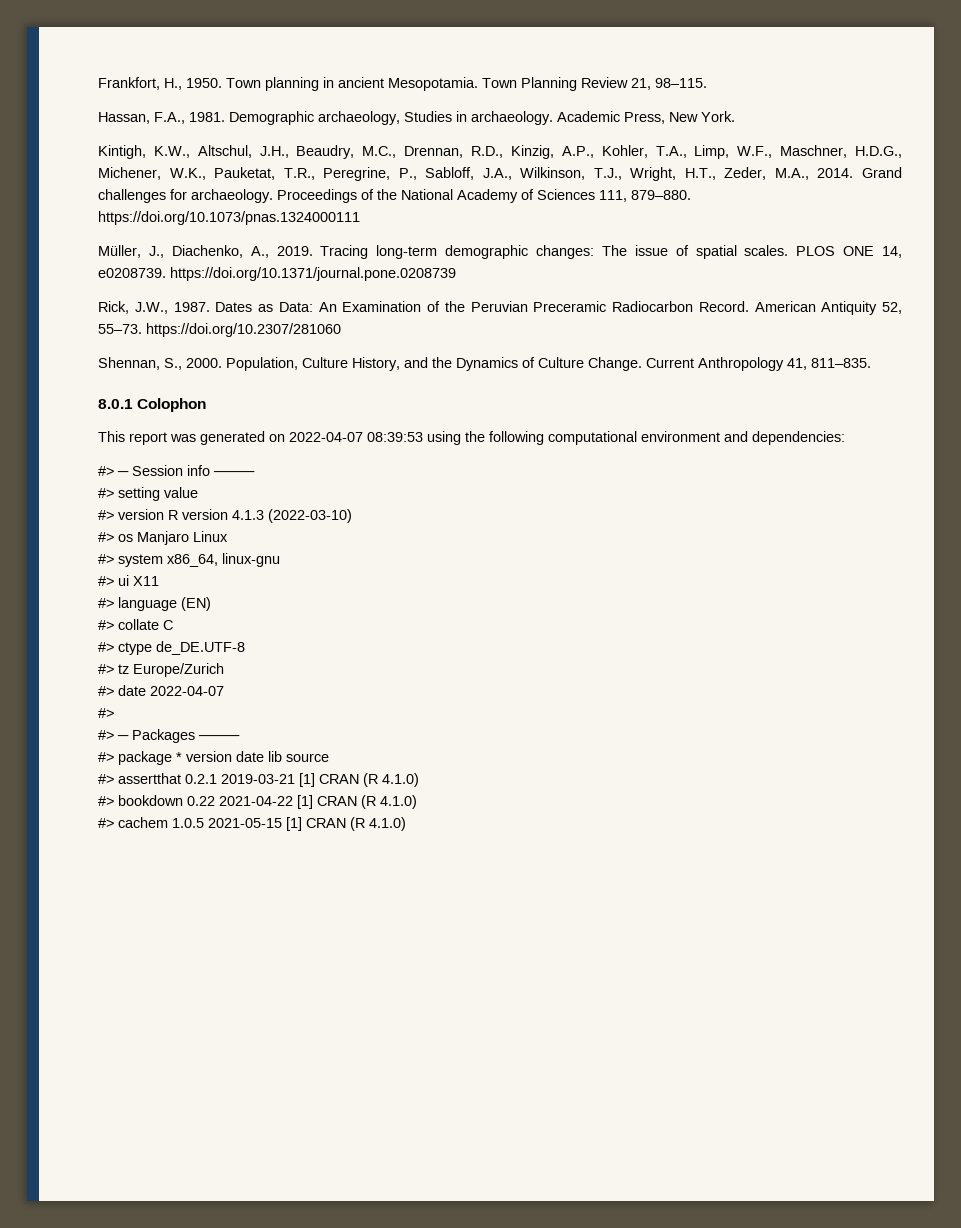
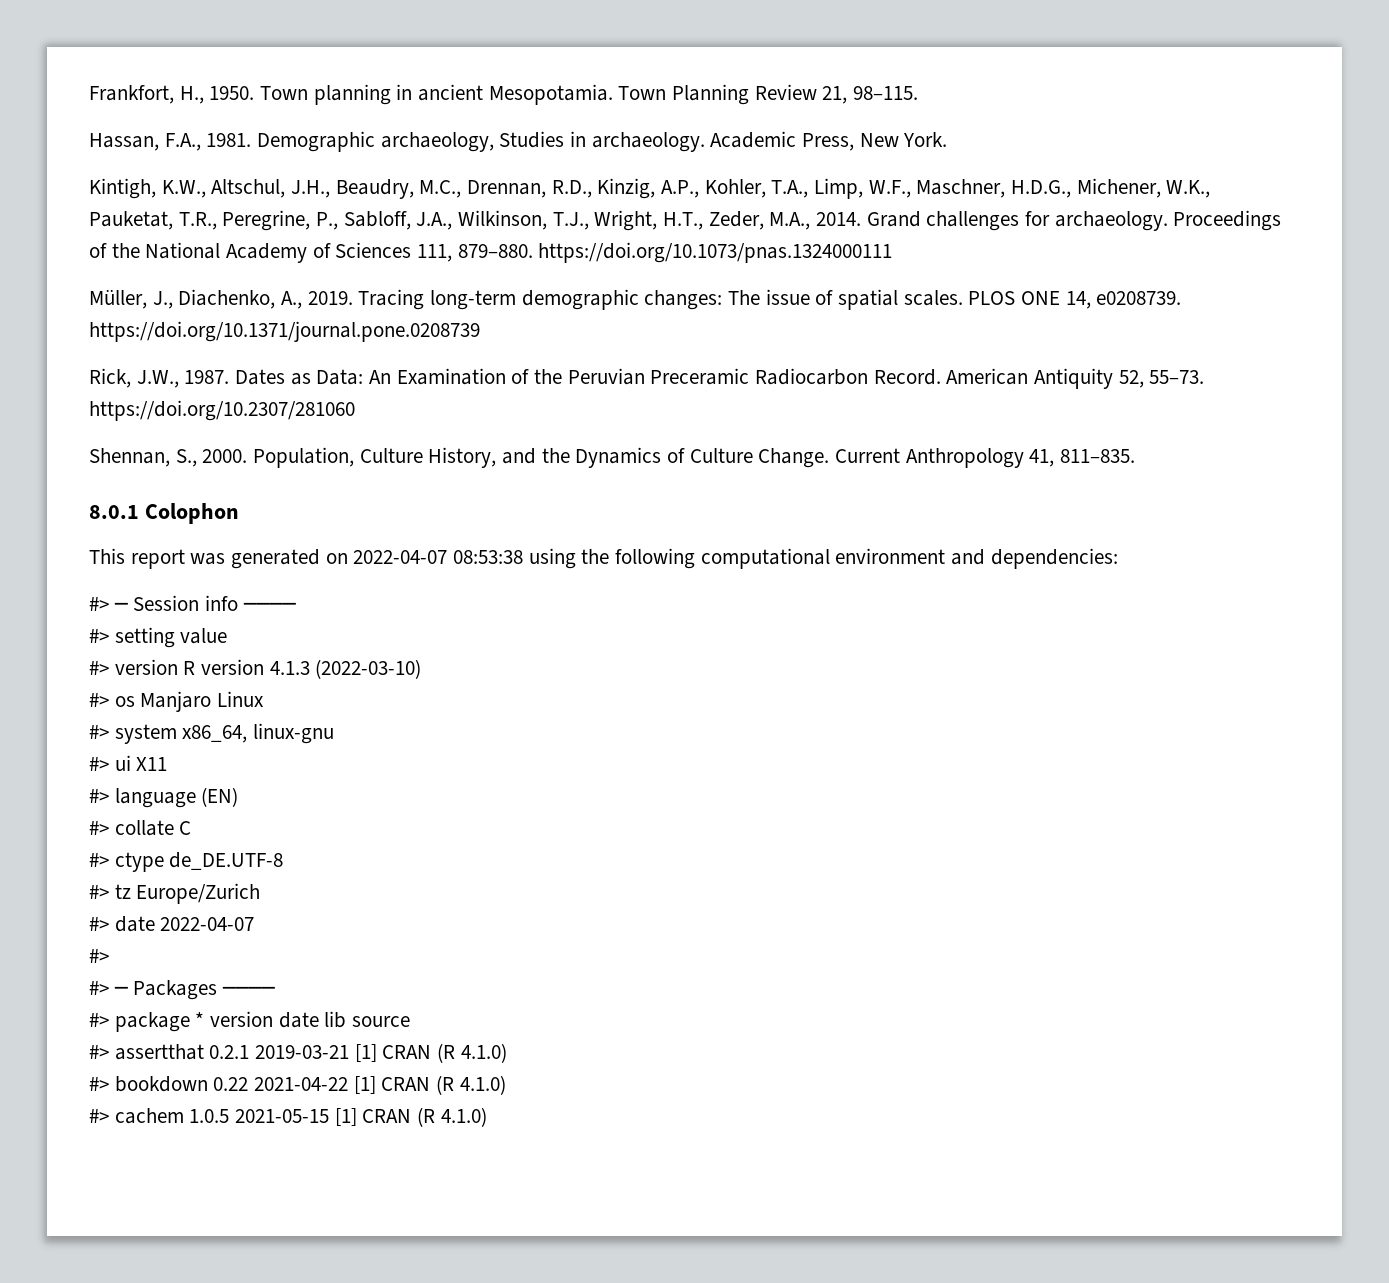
- This report was generated on 2022-04-07 08:39:53 using the following computational environment and dependencies:
+ This report was generated on 2022-04-07 08:53:38 using the following computational environment and dependencies:

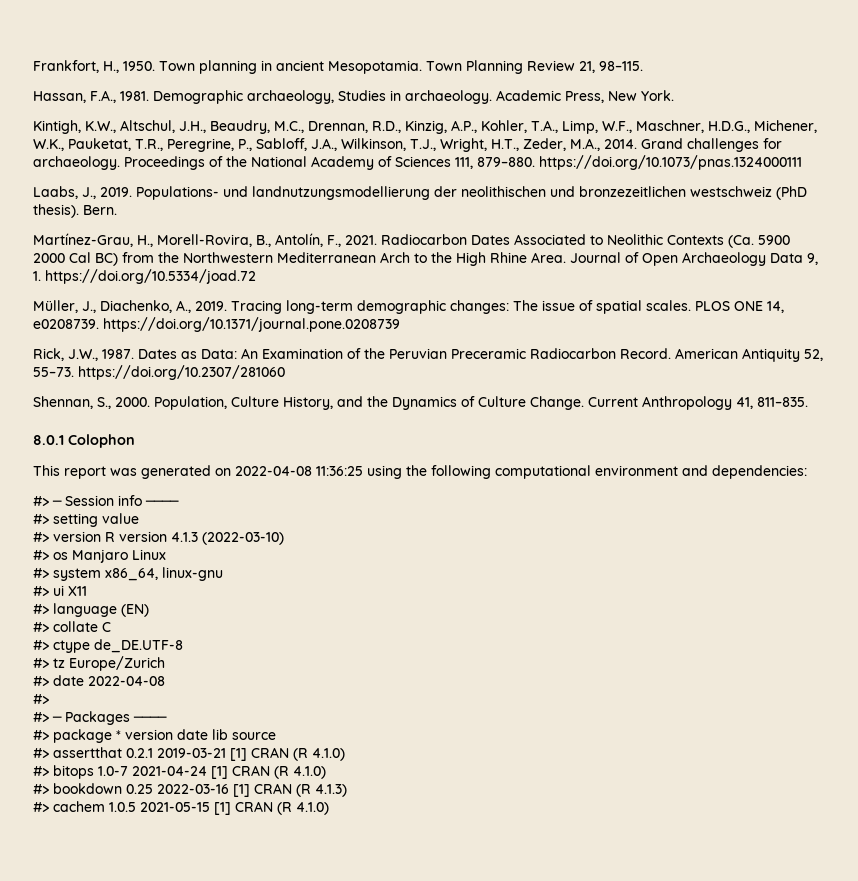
+ Laabs, J., 2019. Populations- und landnutzungsmodellierung der neolithischen und bronzezeitlichen westschweiz (PhD thesis). Bern.
+ Martínez-Grau, H., Morell-Rovira, B., Antolín, F., 2021. Radiocarbon Dates Associated to Neolithic Contexts (Ca. 5900 2000 Cal BC) from the Northwestern Mediterranean Arch to the High Rhine Area. Journal of Open Archaeology Data 9, 1. https://doi.org/10.5334/joad.72
- This report was generated on 2022-04-07 08:53:38 using the following computational environment and dependencies:
+ This report was generated on 2022-04-08 11:36:25 using the following computational environment and dependencies:
- #> date 2022-04-07
+ #> date 2022-04-08
- #> bookdown 0.22 2021-04-22 [1] CRAN (R 4.1.0)
+ #> bitops 1.0-7 2021-04-24 [1] CRAN (R 4.1.0)
+ #> bookdown 0.25 2022-03-16 [1] CRAN (R 4.1.3)

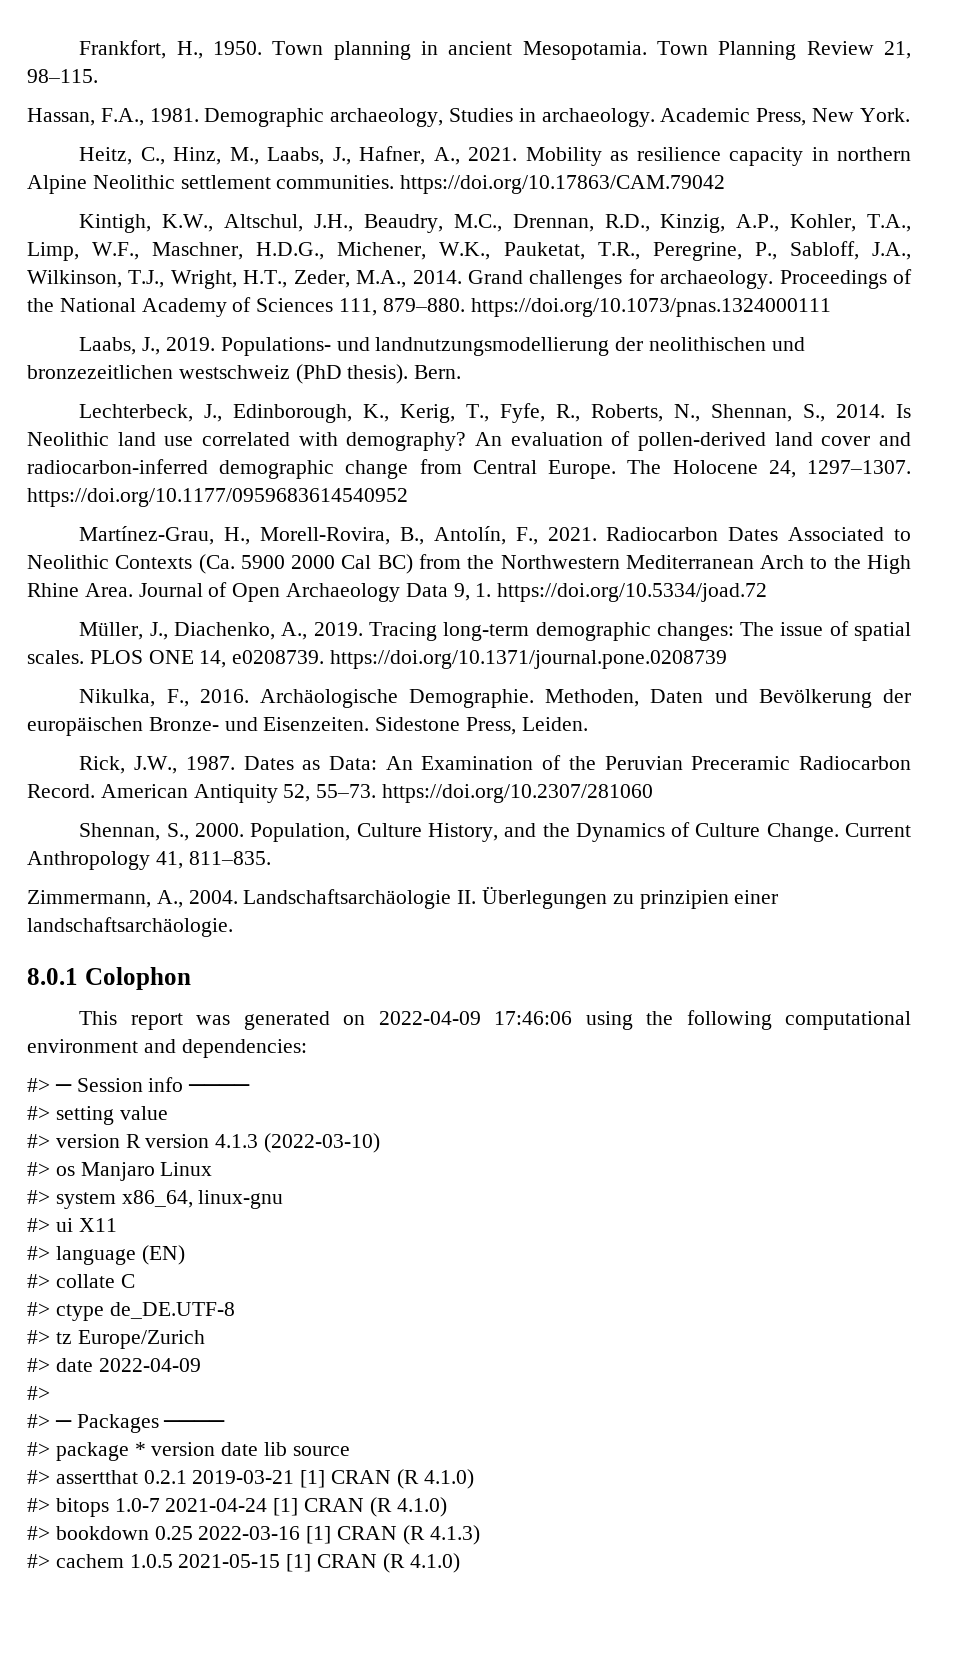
+ Heitz, C., Hinz, M., Laabs, J., Hafner, A., 2021. Mobility as resilience capacity in northern Alpine Neolithic settlement communities. https://doi.org/10.17863/CAM.79042
+ Lechterbeck, J., Edinborough, K., Kerig, T., Fyfe, R., Roberts, N., Shennan, S., 2014. Is Neolithic land use correlated with demography? An evaluation of pollen-derived land cover and radiocarbon-inferred demographic change from Central Europe. The Holocene 24, 1297–1307. https://doi.org/10.1177/0959683614540952
+ Nikulka, F., 2016. Archäologische Demographie. Methoden, Daten und Bevölkerung der europäischen Bronze- und Eisenzeiten. Sidestone Press, Leiden.
+ Zimmermann, A., 2004. Landschaftsarchäologie II. Überlegungen zu prinzipien einer landschaftsarchäologie.
- This report was generated on 2022-04-08 11:36:25 using the following computational environment and dependencies:
+ This report was generated on 2022-04-09 17:46:06 using the following computational environment and dependencies:
- #> date 2022-04-08
+ #> date 2022-04-09

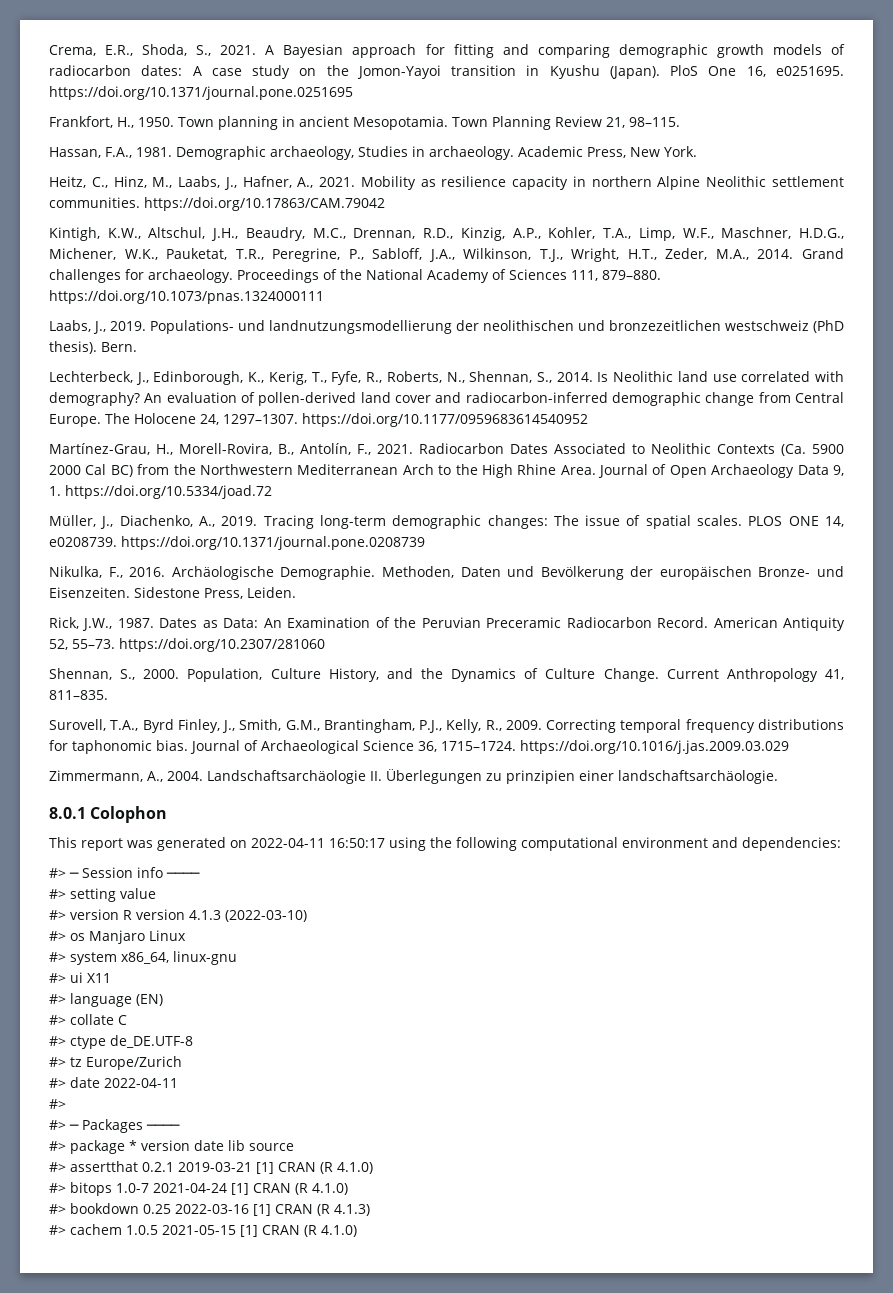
+ Crema, E.R., Shoda, S., 2021. A Bayesian approach for fitting and comparing demographic growth models of radiocarbon dates: A case study on the Jomon-Yayoi transition in Kyushu (Japan). PloS One 16, e0251695. https://doi.org/10.1371/journal.pone.0251695
+ Surovell, T.A., Byrd Finley, J., Smith, G.M., Brantingham, P.J., Kelly, R., 2009. Correcting temporal frequency distributions for taphonomic bias. Journal of Archaeological Science 36, 1715–1724. https://doi.org/10.1016/j.jas.2009.03.029
- This report was generated on 2022-04-09 17:46:06 using the following computational environment and dependencies:
+ This report was generated on 2022-04-11 16:50:17 using the following computational environment and dependencies:
- #> date 2022-04-09
+ #> date 2022-04-11

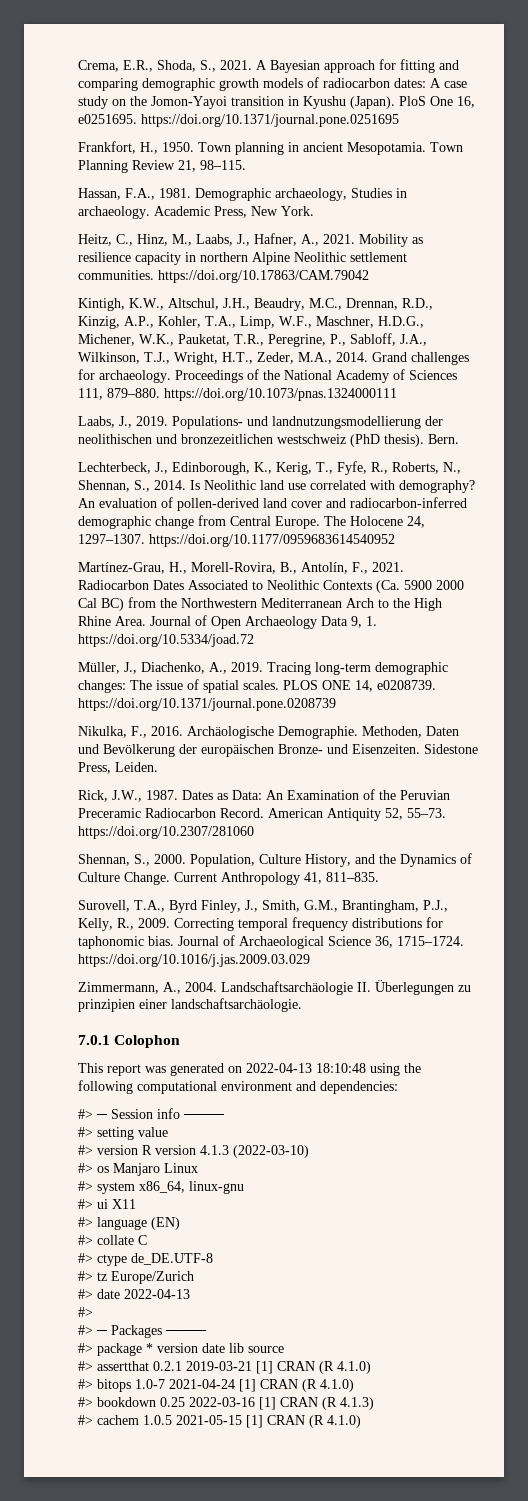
- 8.0.1 Colophon
+ 7.0.1 Colophon
- This report was generated on 2022-04-11 16:50:17 using the following computational environment and dependencies:
+ This report was generated on 2022-04-13 18:10:48 using the following computational environment and dependencies:
- #> date 2022-04-11
+ #> date 2022-04-13

